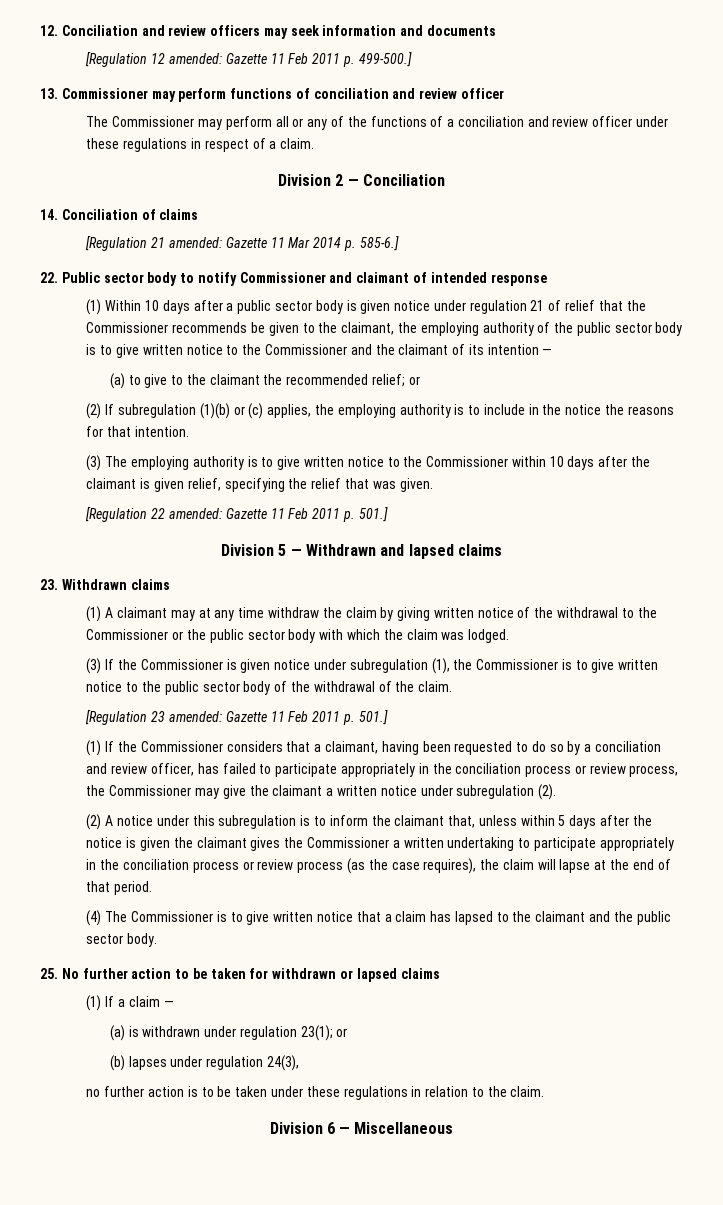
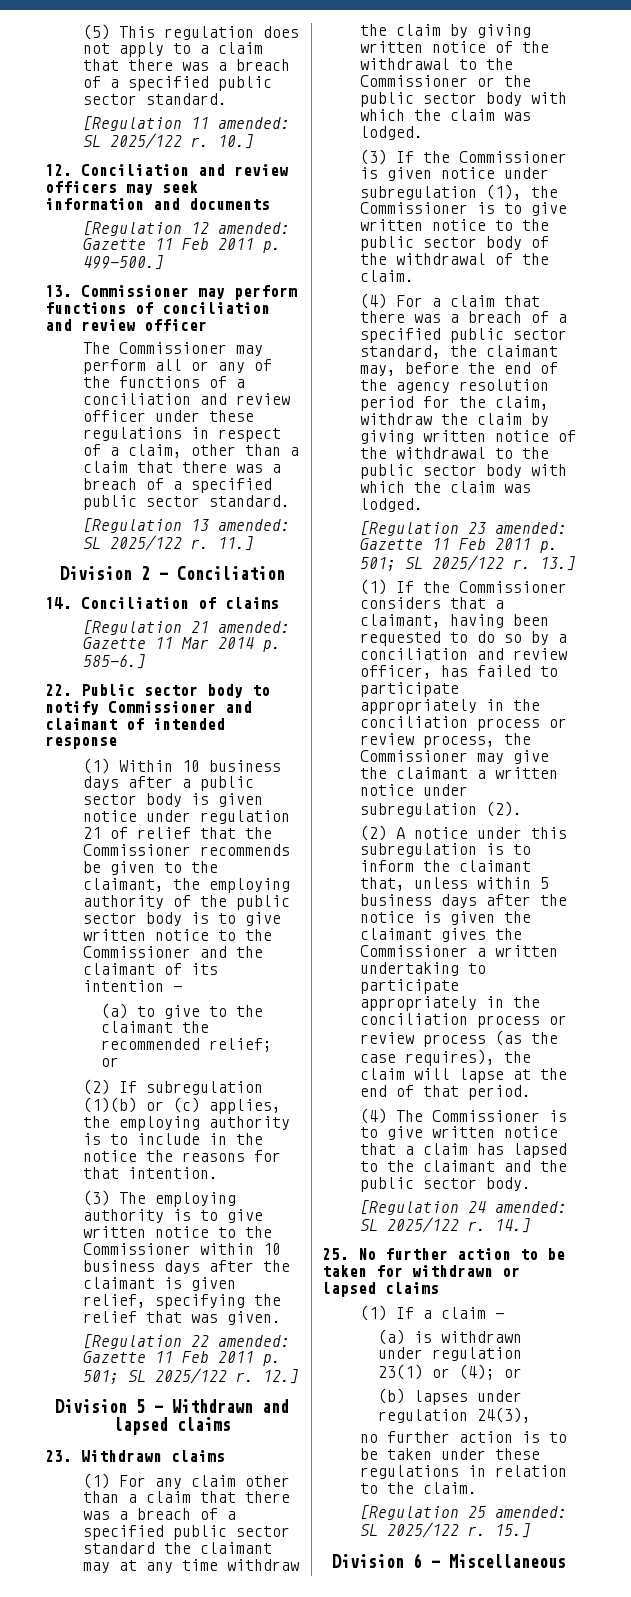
+ (5) This regulation does not apply to a claim that there was a breach of a specified public sector standard.
+ [Regulation 11 amended: SL 2025/122 r. 10.]
- The Commissioner may perform all or any of the functions of a conciliation and review officer under these regulations in respect of a claim.
+ The Commissioner may perform all or any of the functions of a conciliation and review officer under these regulations in respect of a claim, other than a claim that there was a breach of a specified public sector standard.
+ [Regulation 13 amended: SL 2025/122 r. 11.]
- (1) Within 10 days after a public sector body is given notice under regulation 21 of relief that the Commissioner recommends be given to the claimant, the employing authority of the public sector body is to give written notice to the Commissioner and the claimant of its intention —
+ (1) Within 10 business days after a public sector body is given notice under regulation 21 of relief that the Commissioner recommends be given to the claimant, the employing authority of the public sector body is to give written notice to the Commissioner and the claimant of its intention —
- (3) The employing authority is to give written notice to the Commissioner within 10 days after the claimant is given relief, specifying the relief that was given.
+ (3) The employing authority is to give written notice to the Commissioner within 10 business days after the claimant is given relief, specifying the relief that was given.
- [Regulation 22 amended: Gazette 11 Feb 2011 p. 501.]
+ [Regulation 22 amended: Gazette 11 Feb 2011 p. 501; SL 2025/122 r. 12.]
- (1) A claimant may at any time withdraw the claim by giving written notice of the withdrawal to the Commissioner or the public sector body with which the claim was lodged.
+ (1) For any claim other than a claim that there was a breach of a specified public sector standard the claimant may at any time withdraw the claim by giving written notice of the withdrawal to the Commissioner or the public sector body with which the claim was lodged.
+ (4) For a claim that there was a breach of a specified public sector standard, the claimant may, before the end of the agency resolution period for the claim, withdraw the claim by giving written notice of the withdrawal to the public sector body with which the claim was lodged.
- [Regulation 23 amended: Gazette 11 Feb 2011 p. 501.]
+ [Regulation 23 amended: Gazette 11 Feb 2011 p. 501; SL 2025/122 r. 13.]
- (2) A notice under this subregulation is to inform the claimant that, unless within 5 days after the notice is given the claimant gives the Commissioner a written undertaking to participate appropriately in the conciliation process or review process (as the case requires), the claim will lapse at the end of that period.
+ (2) A notice under this subregulation is to inform the claimant that, unless within 5 business days after the notice is given the claimant gives the Commissioner a written undertaking to participate appropriately in the conciliation process or review process (as the case requires), the claim will lapse at the end of that period.
+ [Regulation 24 amended: SL 2025/122 r. 14.]
- (a) is withdrawn under regulation 23(1); or
+ (a) is withdrawn under regulation 23(1) or (4); or
+ [Regulation 25 amended: SL 2025/122 r. 15.]

